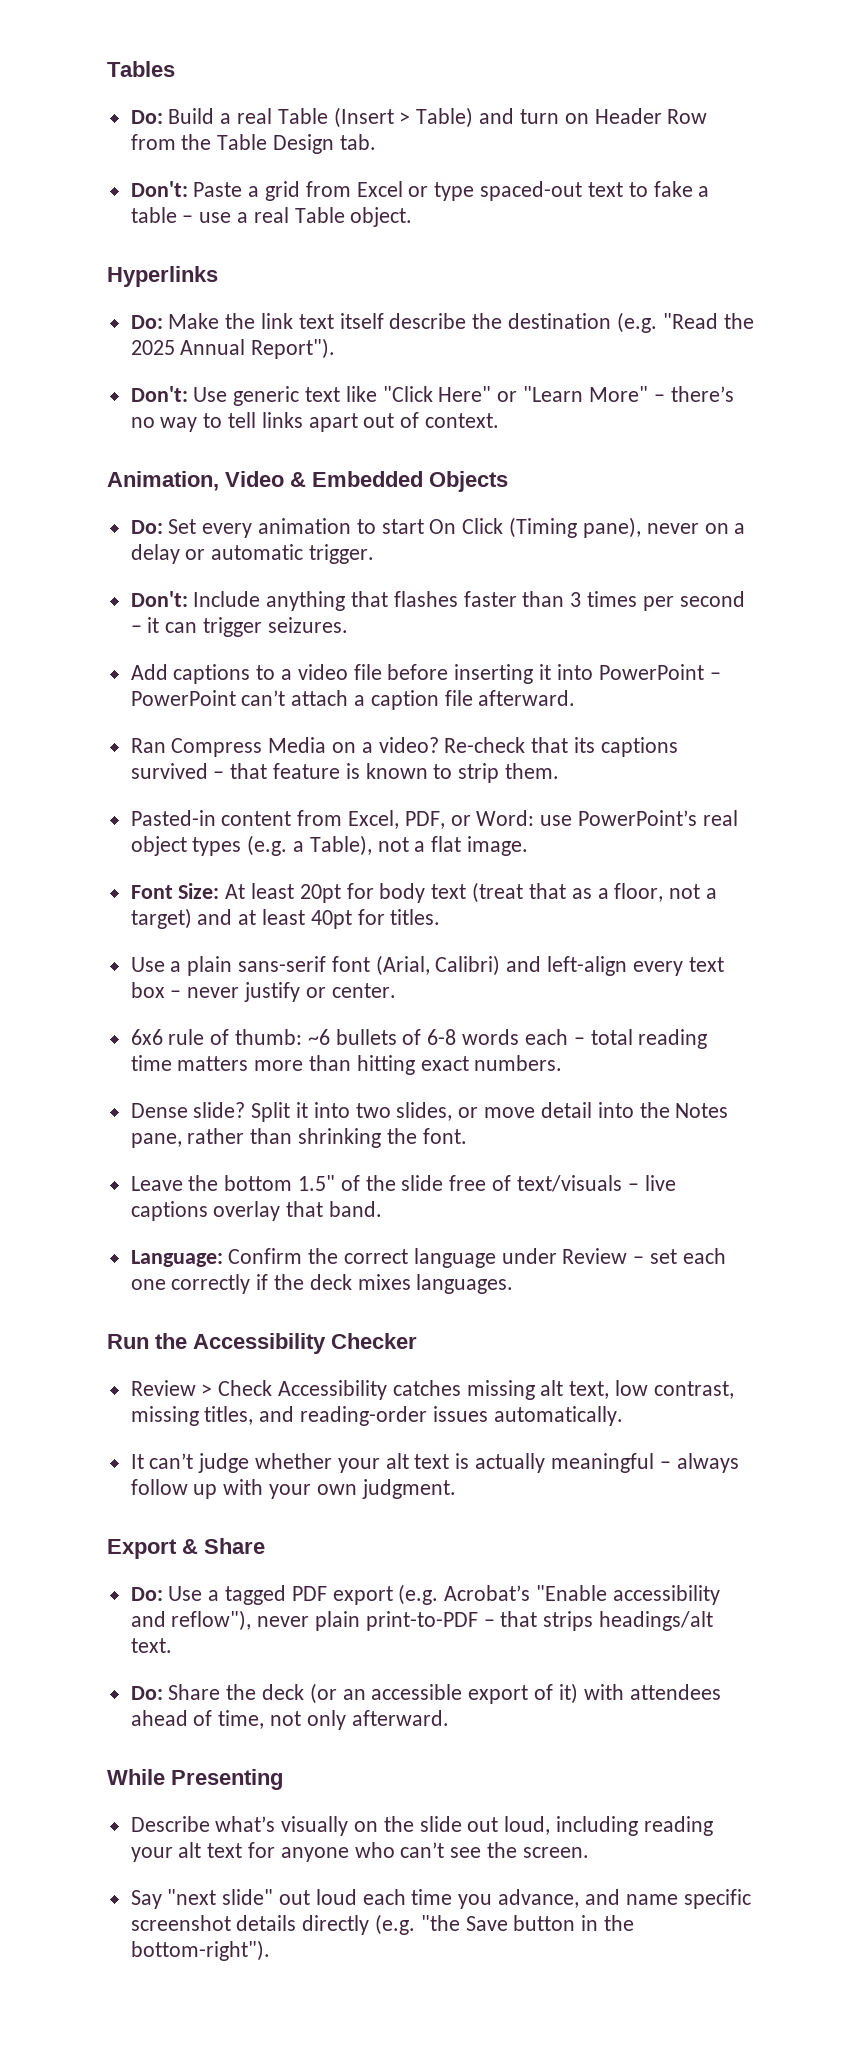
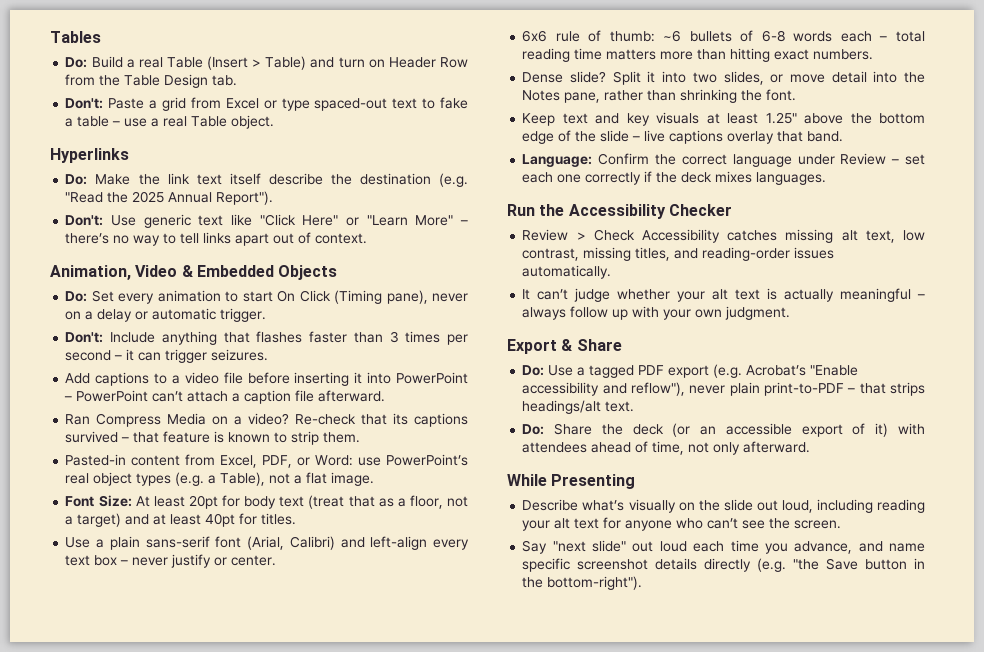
- Leave the bottom 1.5" of the slide free of text/visuals – live captions overlay that band.
+ Keep text and key visuals at least 1.25" above the bottom edge of the slide – live captions overlay that band.

